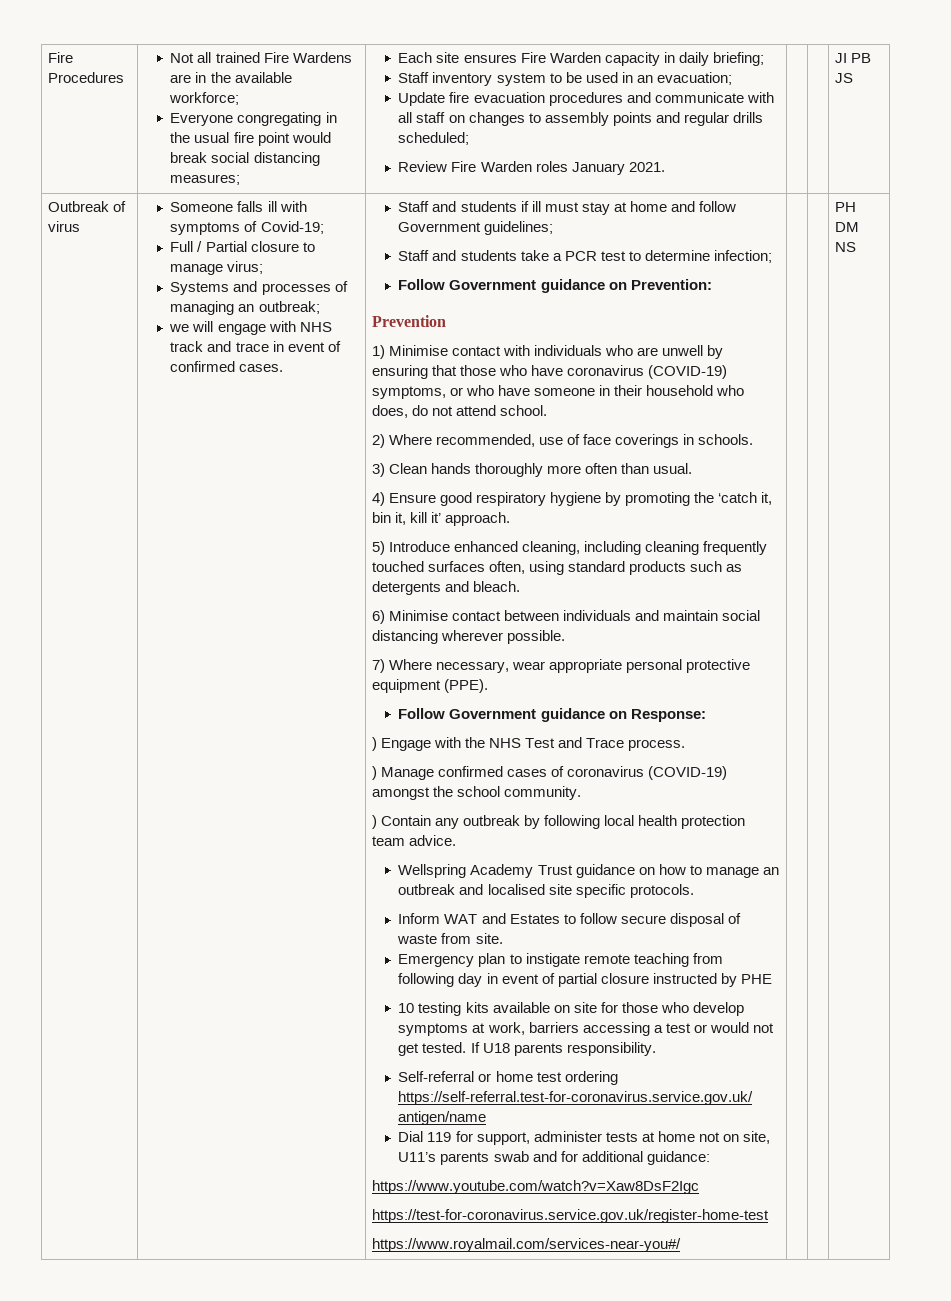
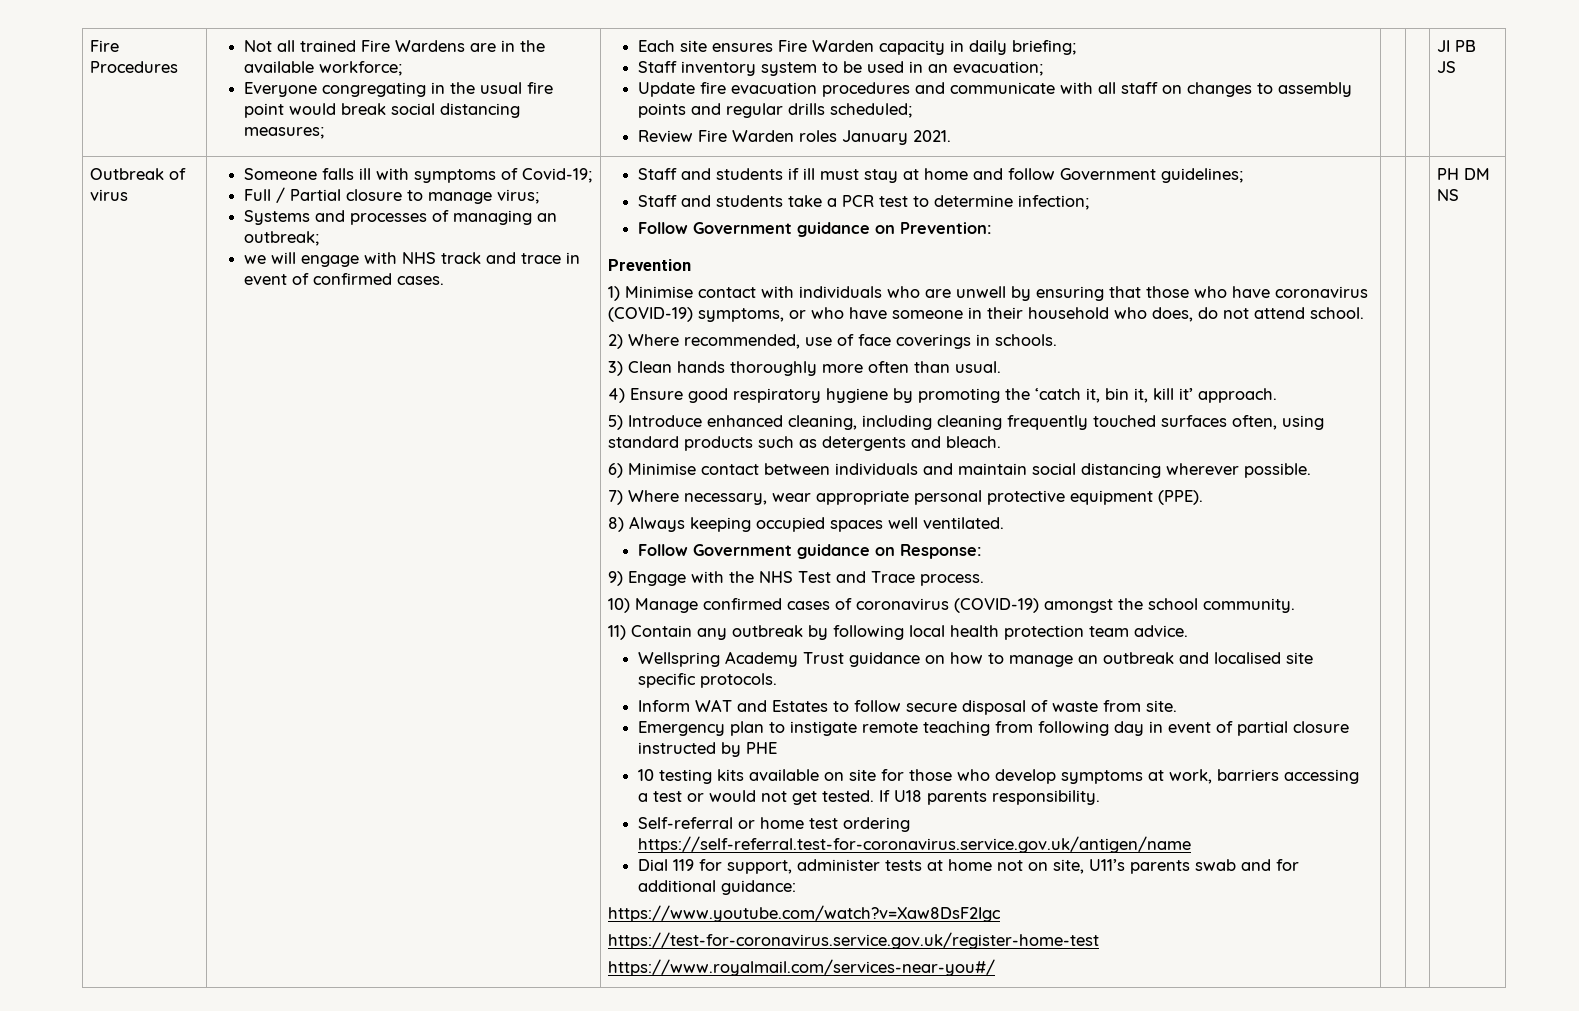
+ 8) Always keeping occupied spaces well ventilated.
- ) Engage with the NHS Test and Trace process.
+ 9) Engage with the NHS Test and Trace process.
- ) Manage confirmed cases of coronavirus (COVID-19) amongst the school community.
+ 10) Manage confirmed cases of coronavirus (COVID-19) amongst the school community.
- ) Contain any outbreak by following local health protection team advice.
+ 11) Contain any outbreak by following local health protection team advice.

